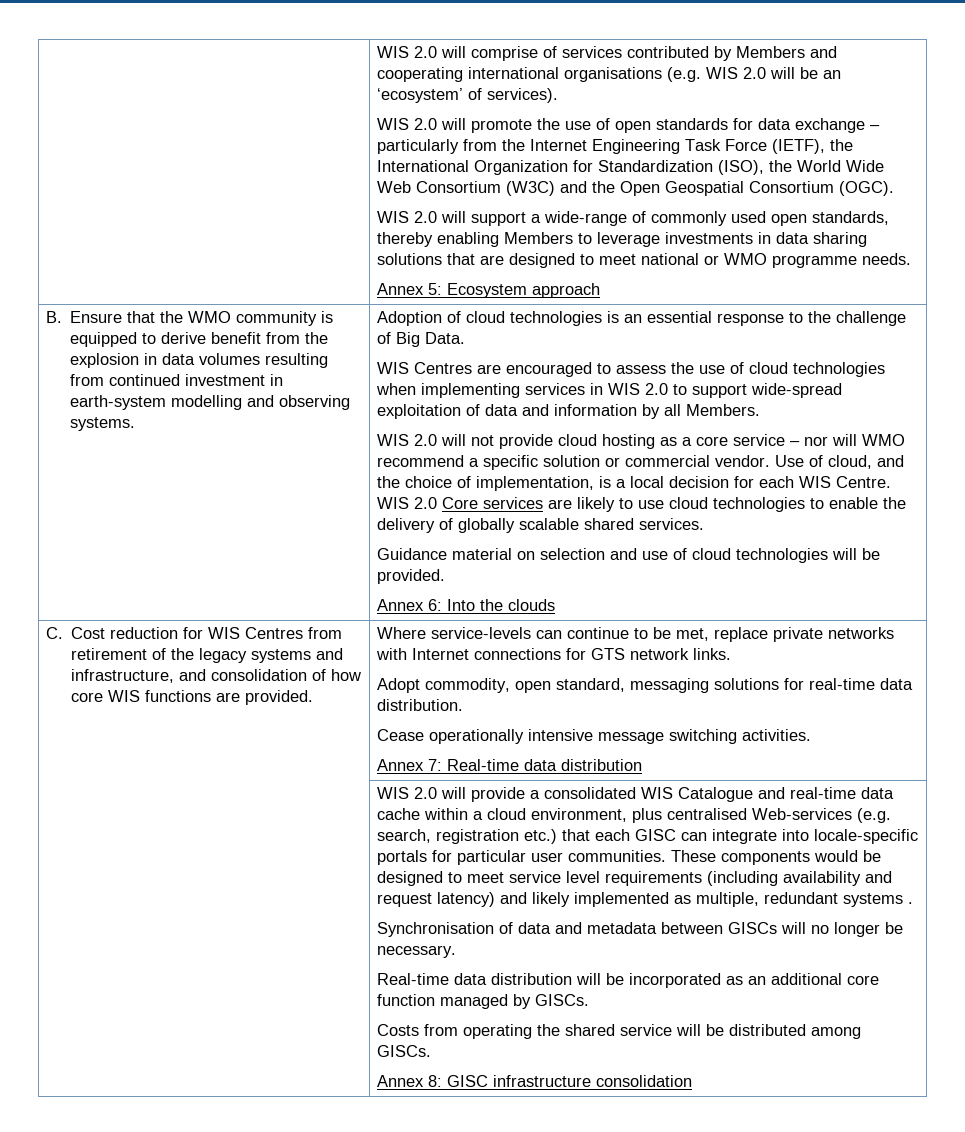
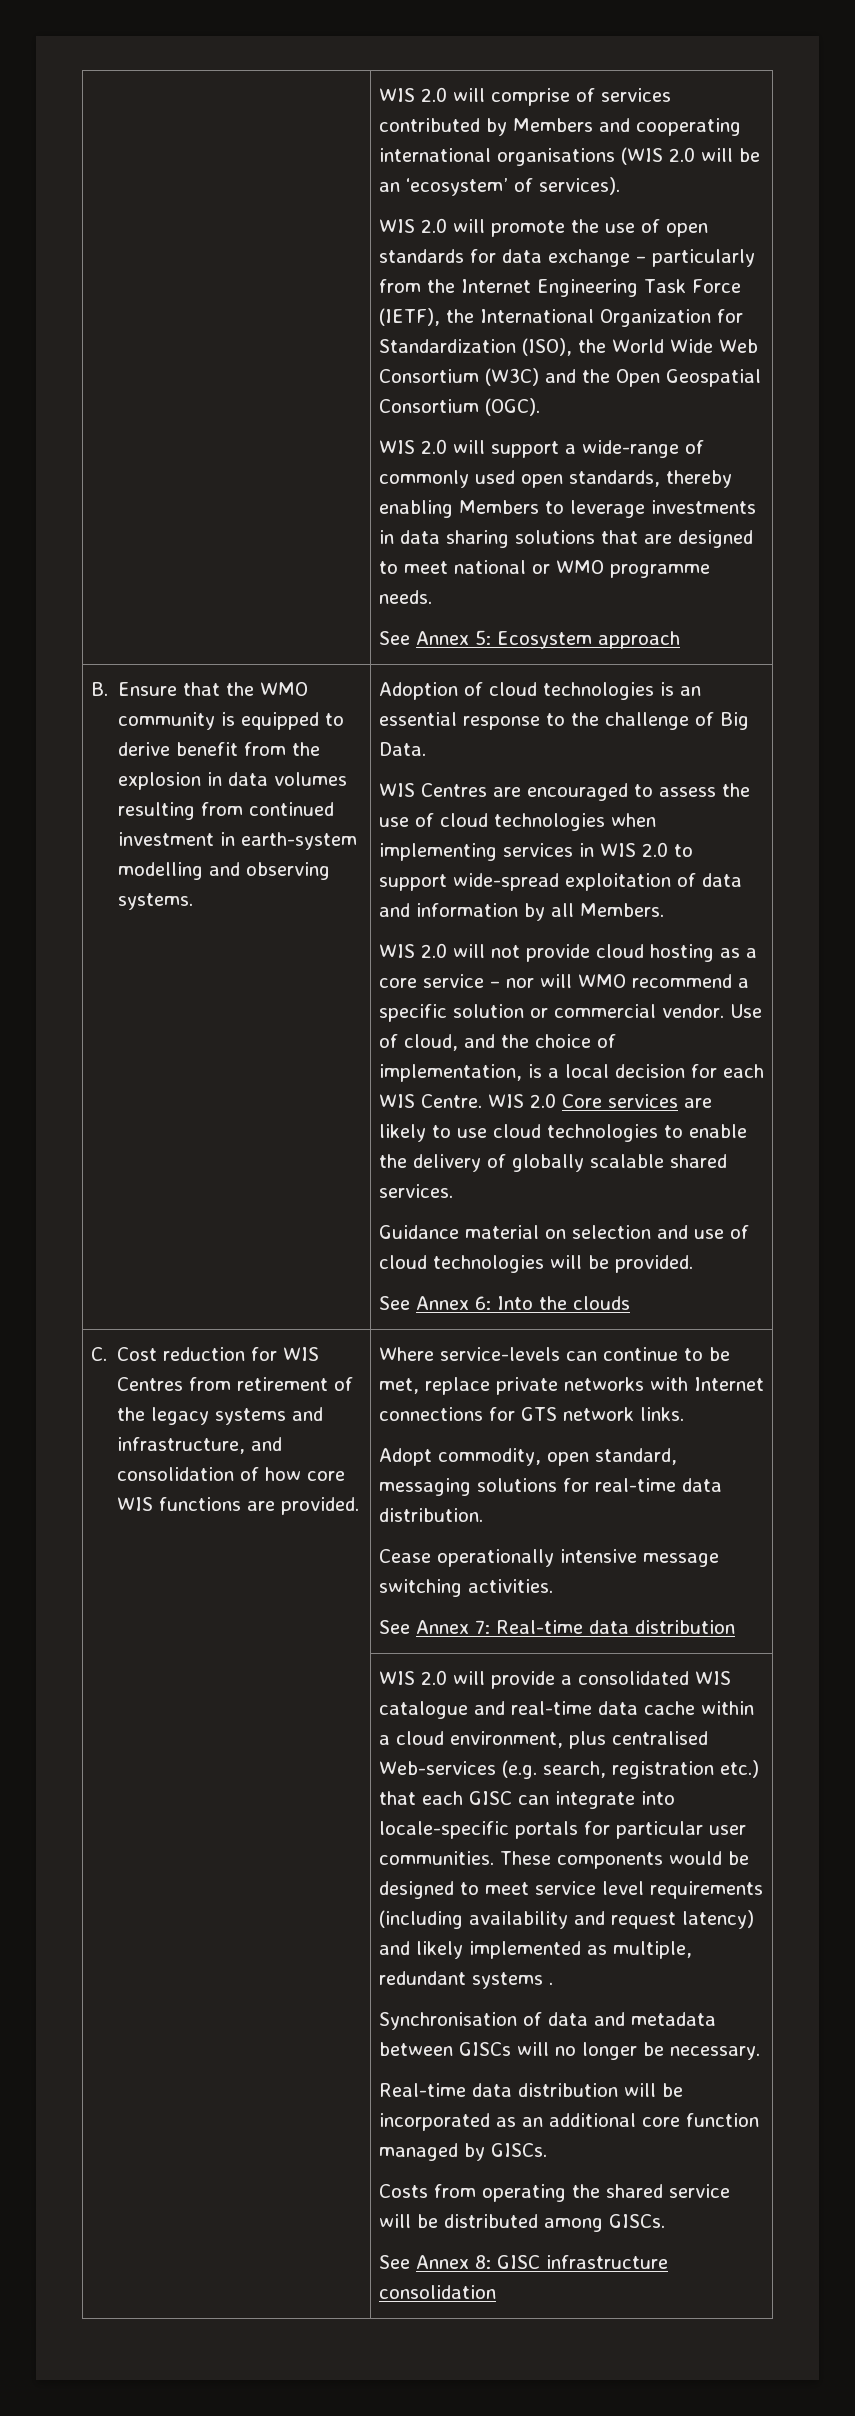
- WIS 2.0 will comprise of services contributed by Members and cooperating international organisations (e.g. WIS 2.0 will be an ‘ecosystem’ of services).
+ WIS 2.0 will comprise of services contributed by Members and cooperating international organisations (WIS 2.0 will be an ‘ecosystem’ of services).
- Annex 5: Ecosystem approach
+ See Annex 5: Ecosystem approach
- Annex 6: Into the clouds
+ See Annex 6: Into the clouds
- Annex 7: Real-time data distribution
+ See Annex 7: Real-time data distribution
- WIS 2.0 will provide a consolidated WIS Catalogue and real-time data cache within a cloud environment, plus centralised Web-services (e.g. search, registration etc.) that each GISC can integrate into locale-specific portals for particular user communities.
+ WIS 2.0 will provide a consolidated WIS catalogue and real-time data cache within a cloud environment, plus centralised Web-services (e.g. search, registration etc.) that each GISC can integrate into locale-specific portals for particular user communities.
- Annex 8: GISC infrastructure consolidation
+ See Annex 8: GISC infrastructure consolidation

